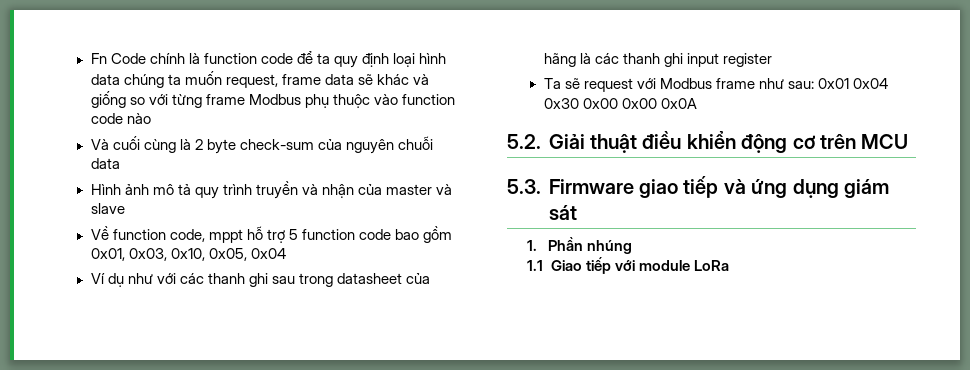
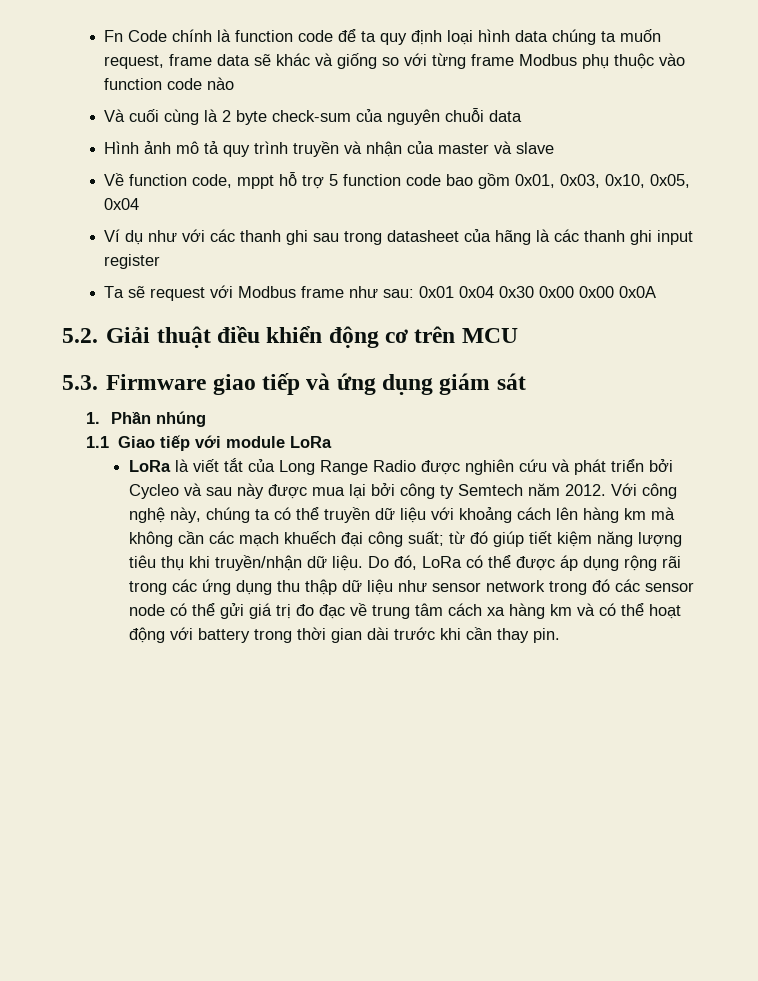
+ LoRa là viết tắt của Long Range Radio được nghiên cứu và phát triển bởi Cycleo và sau này được mua lại bởi công ty Semtech năm 2012. Với công nghệ này, chúng ta có thể truyền dữ liệu với khoảng cách lên hàng km mà không cần các mạch khuếch đại công suất; từ đó giúp tiết kiệm năng lượng tiêu thụ khi truyền/nhận dữ liệu. Do đó, LoRa có thể được áp dụng rộng rãi trong các ứng dụng thu thập dữ liệu như sensor network trong đó các sensor node có thể gửi giá trị đo đạc về trung tâm cách xa hàng km và có thể hoạt động với battery trong thời gian dài trước khi cần thay pin.

